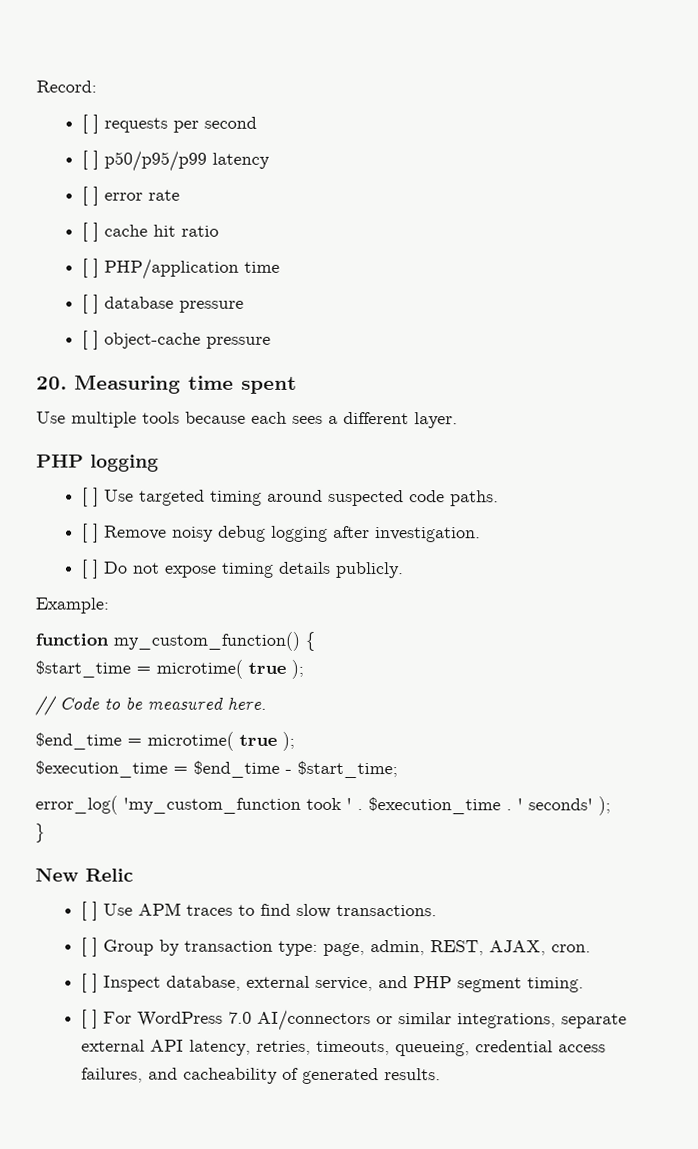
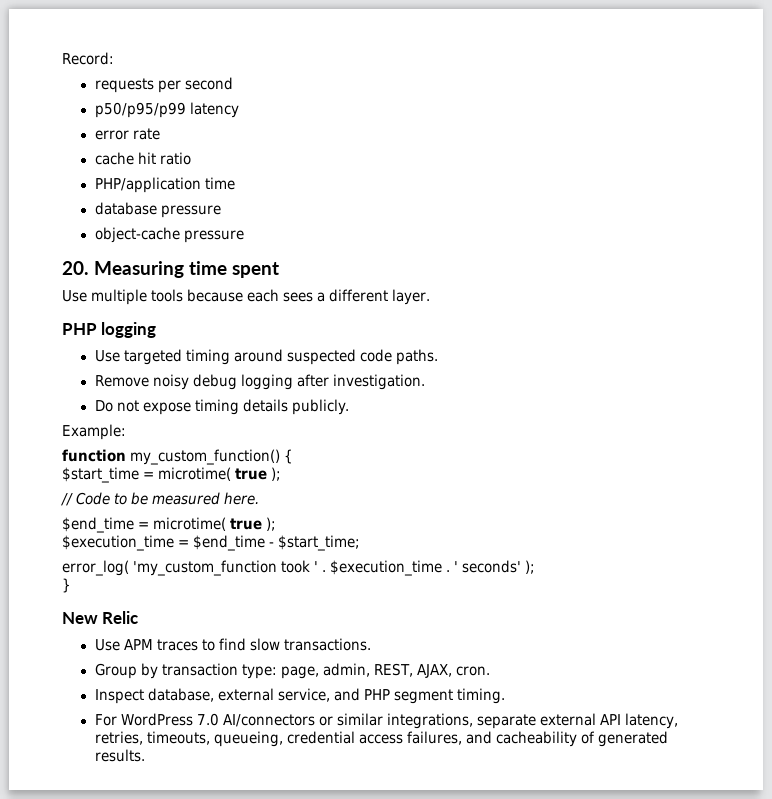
- [ ] requests per second
+ requests per second
- [ ] p50/p95/p99 latency
+ p50/p95/p99 latency
- [ ] error rate
+ error rate
- [ ] cache hit ratio
+ cache hit ratio
- [ ] PHP/application time
+ PHP/application time
- [ ] database pressure
+ database pressure
- [ ] object-cache pressure
+ object-cache pressure
- [ ] Use targeted timing around suspected code paths.
+ Use targeted timing around suspected code paths.
- [ ] Remove noisy debug logging after investigation.
+ Remove noisy debug logging after investigation.
- [ ] Do not expose timing details publicly.
+ Do not expose timing details publicly.
- [ ] Use APM traces to find slow transactions.
+ Use APM traces to find slow transactions.
- [ ] Group by transaction type: page, admin, REST, AJAX, cron.
+ Group by transaction type: page, admin, REST, AJAX, cron.
- [ ] Inspect database, external service, and PHP segment timing.
+ Inspect database, external service, and PHP segment timing.
- [ ] For WordPress 7.0 AI/connectors or similar integrations, separate external API latency, retries, timeouts, queueing, credential access failures, and cacheability of generated results.
+ For WordPress 7.0 AI/connectors or similar integrations, separate external API latency, retries, timeouts, queueing, credential access failures, and cacheability of generated results.

